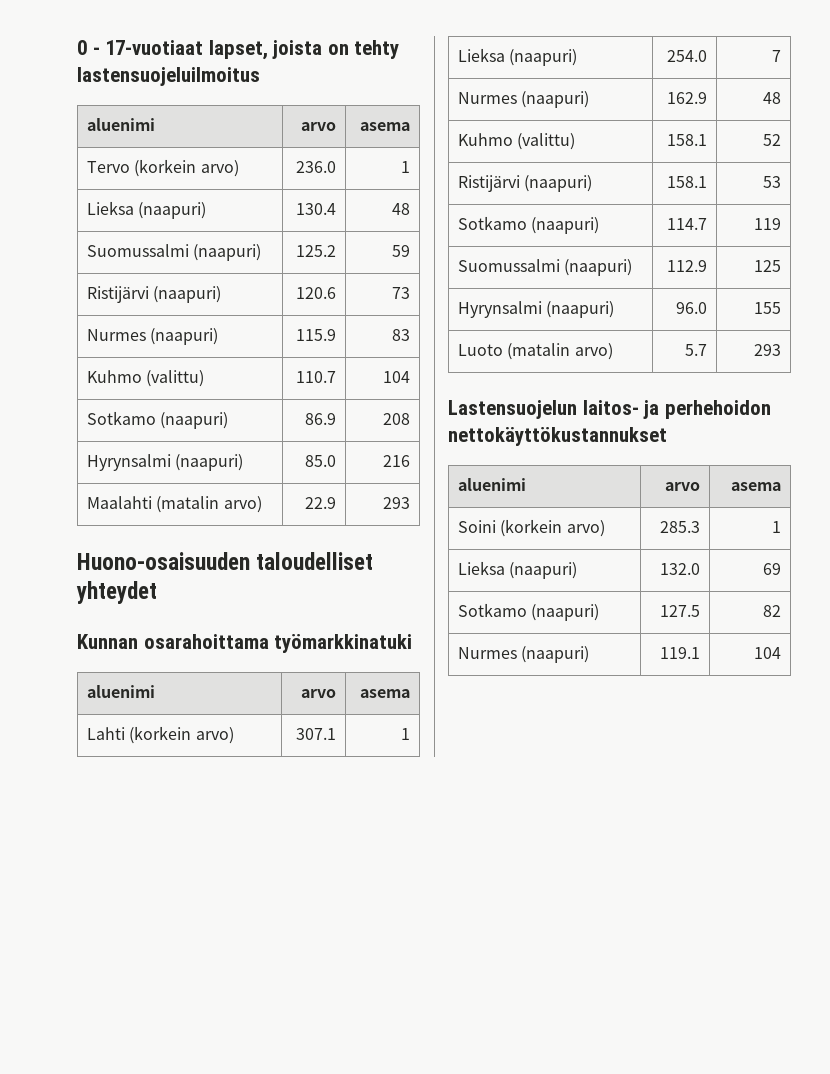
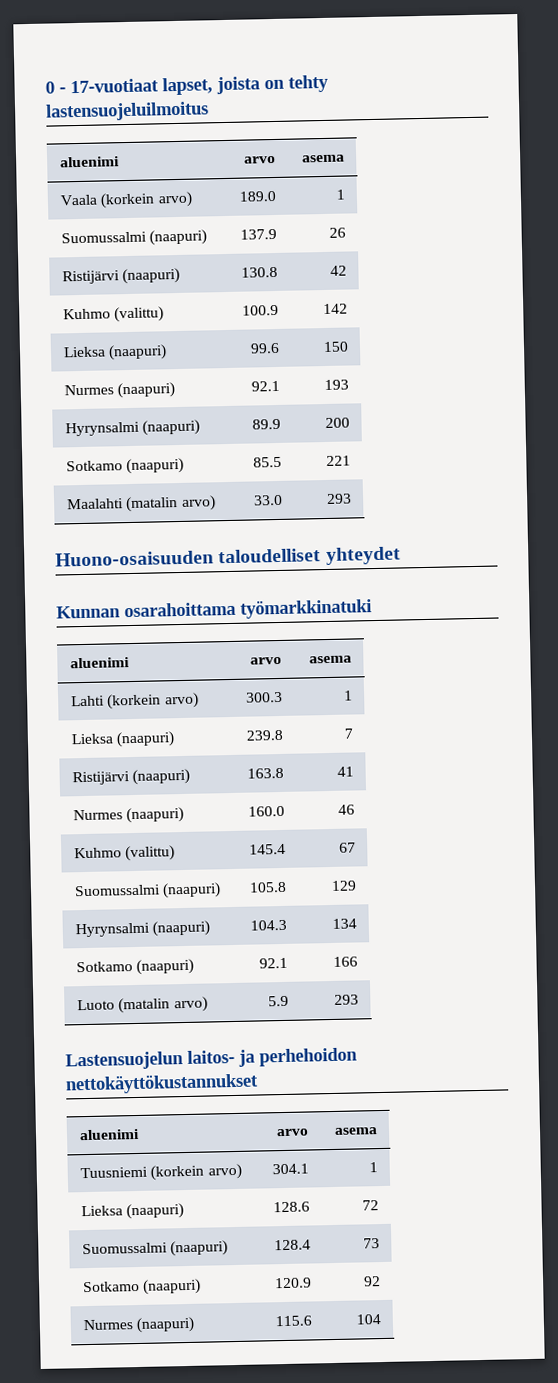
- Tervo (korkein arvo) | 236.0 | 1
- Lieksa (naapuri) | 130.4 | 48
- Suomussalmi (naapuri) | 125.2 | 59
- Ristijärvi (naapuri) | 120.6 | 73
- Nurmes (naapuri) | 115.9 | 83
- Kuhmo (valittu) | 110.7 | 104
- Sotkamo (naapuri) | 86.9 | 208
- Hyrynsalmi (naapuri) | 85.0 | 216
+ Vaala (korkein arvo) | 189.0 | 1
+ Suomussalmi (naapuri) | 137.9 | 26
+ Ristijärvi (naapuri) | 130.8 | 42
+ Kuhmo (valittu) | 100.9 | 142
+ Lieksa (naapuri) | 99.6 | 150
+ Nurmes (naapuri) | 92.1 | 193
+ Hyrynsalmi (naapuri) | 89.9 | 200
+ Sotkamo (naapuri) | 85.5 | 221
- Maalahti (matalin arvo) | 22.9 | 293
+ Maalahti (matalin arvo) | 33.0 | 293
- Lahti (korkein arvo) | 307.1 | 1
- Lieksa (naapuri) | 254.0 | 7
+ Lahti (korkein arvo) | 300.3 | 1
+ Lieksa (naapuri) | 239.8 | 7
- Nurmes (naapuri) | 162.9 | 48
- Kuhmo (valittu) | 158.1 | 52
- Ristijärvi (naapuri) | 158.1 | 53
- Sotkamo (naapuri) | 114.7 | 119
- Suomussalmi (naapuri) | 112.9 | 125
- Hyrynsalmi (naapuri) | 96.0 | 155
+ Ristijärvi (naapuri) | 163.8 | 41
+ Nurmes (naapuri) | 160.0 | 46
+ Kuhmo (valittu) | 145.4 | 67
+ Suomussalmi (naapuri) | 105.8 | 129
+ Hyrynsalmi (naapuri) | 104.3 | 134
+ Sotkamo (naapuri) | 92.1 | 166
- Luoto (matalin arvo) | 5.7 | 293
+ Luoto (matalin arvo) | 5.9 | 293
- Soini (korkein arvo) | 285.3 | 1
- Lieksa (naapuri) | 132.0 | 69
- Sotkamo (naapuri) | 127.5 | 82
- Nurmes (naapuri) | 119.1 | 104
+ Tuusniemi (korkein arvo) | 304.1 | 1
+ Lieksa (naapuri) | 128.6 | 72
+ Suomussalmi (naapuri) | 128.4 | 73
+ Sotkamo (naapuri) | 120.9 | 92
+ Nurmes (naapuri) | 115.6 | 104

